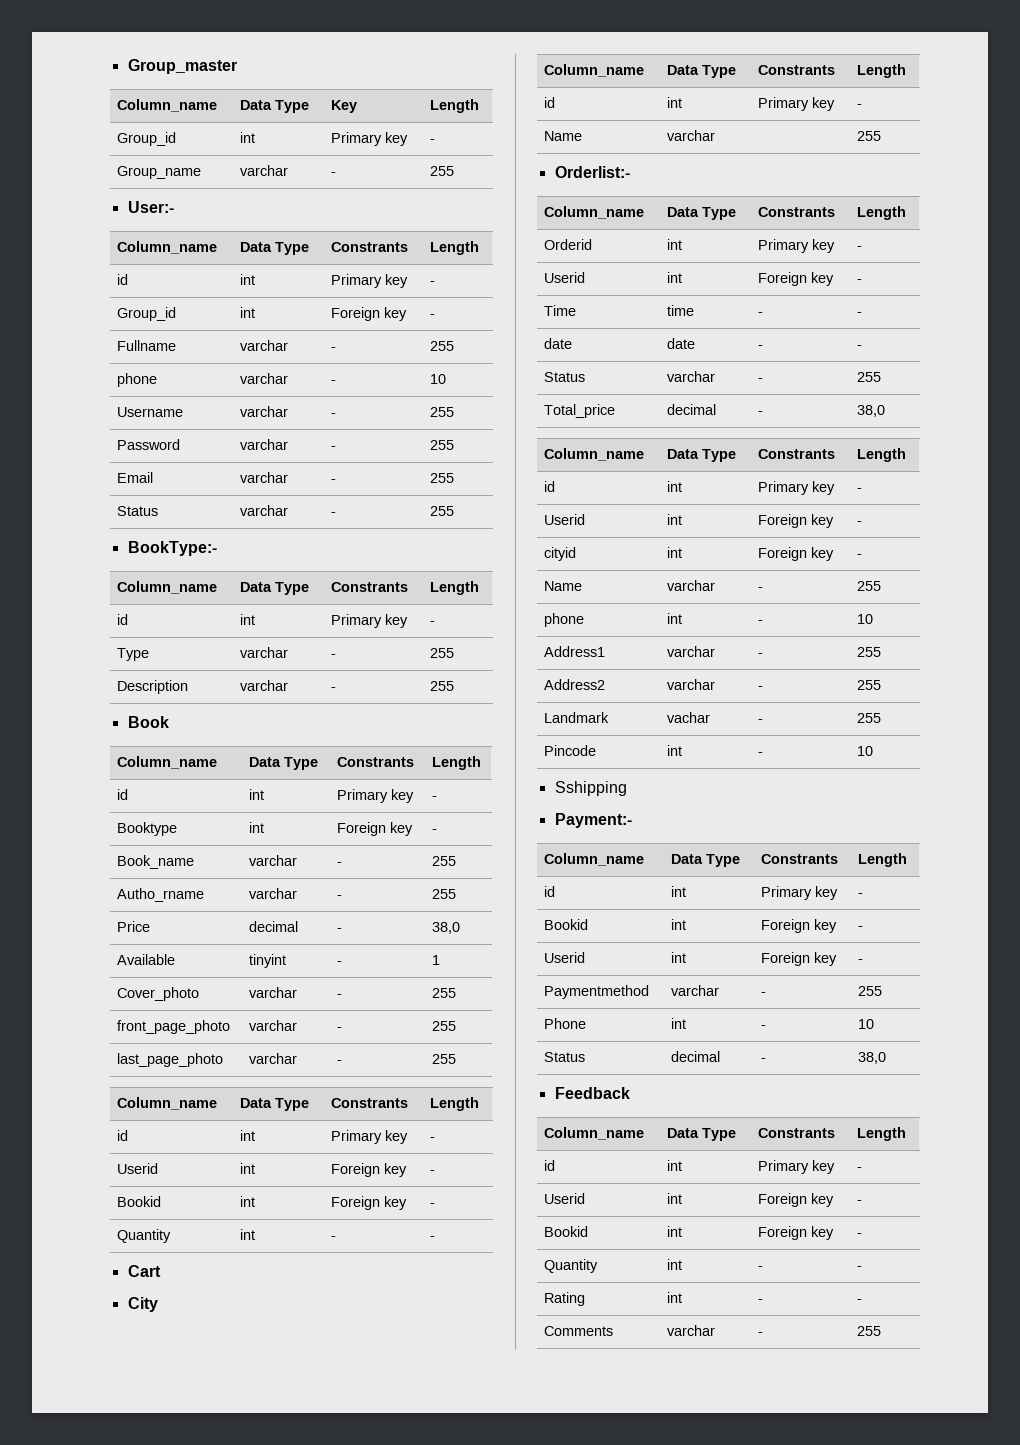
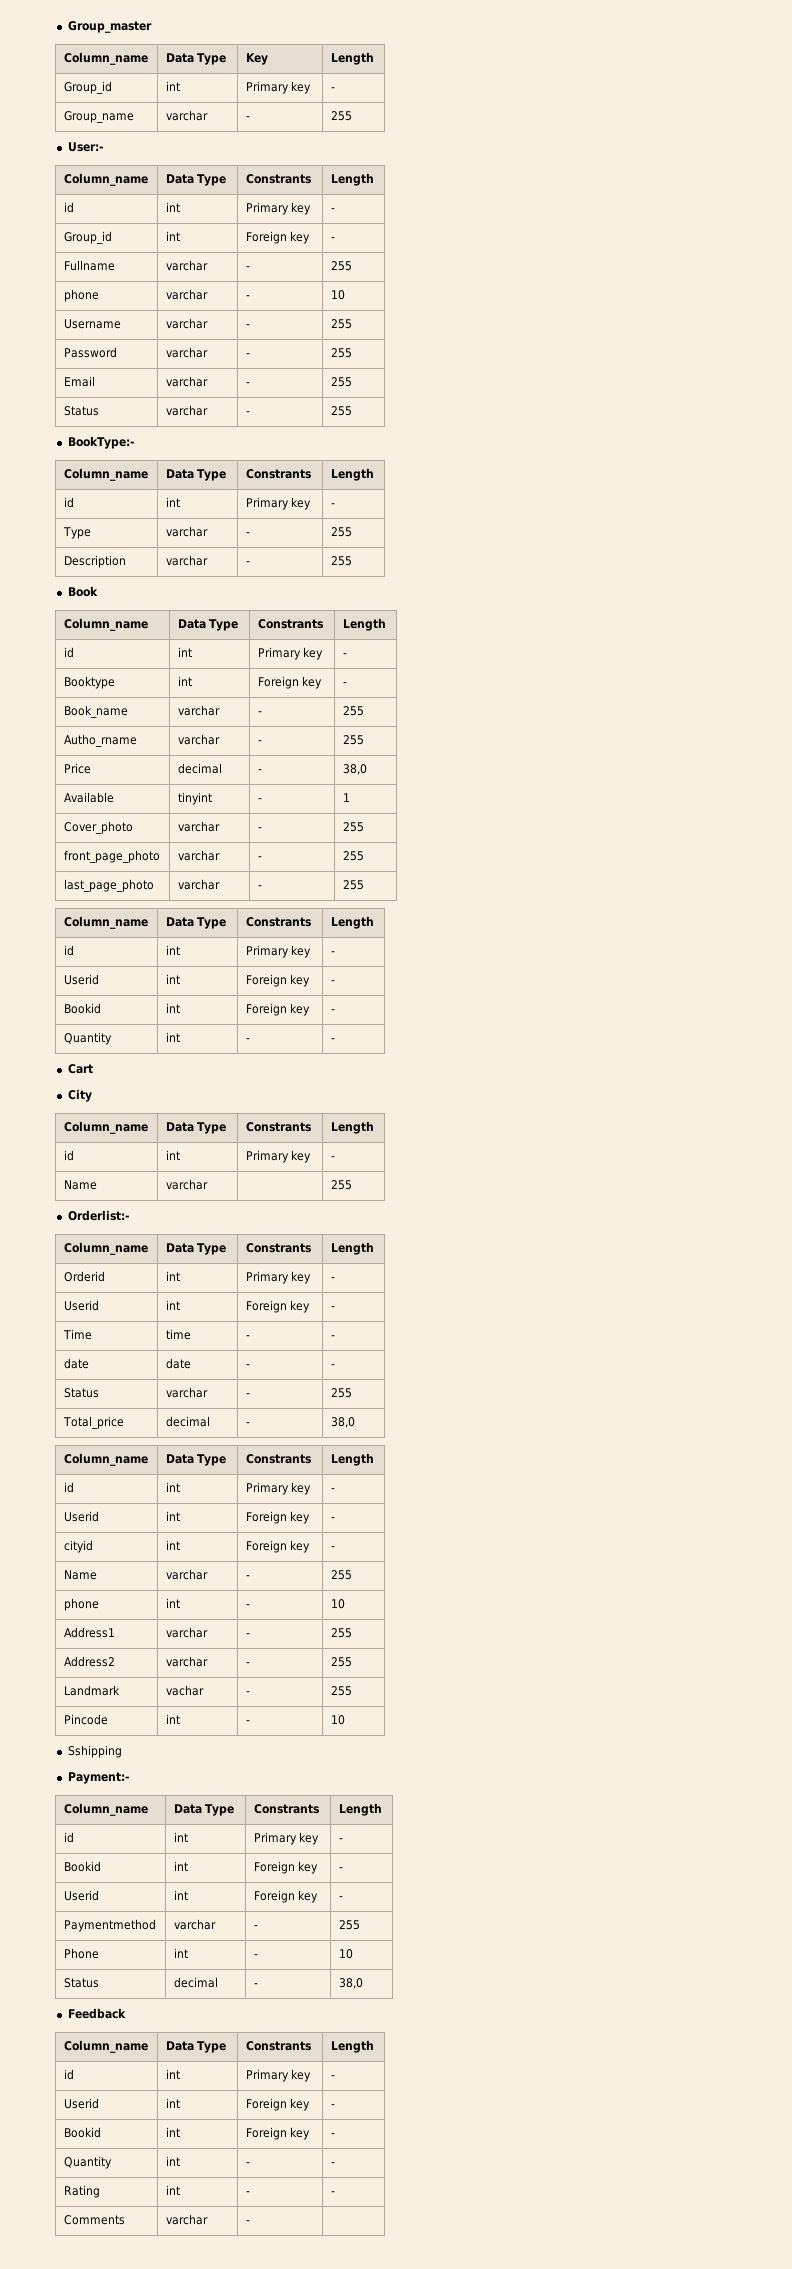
- Comments | varchar | - | 255
+ Comments | varchar | - |

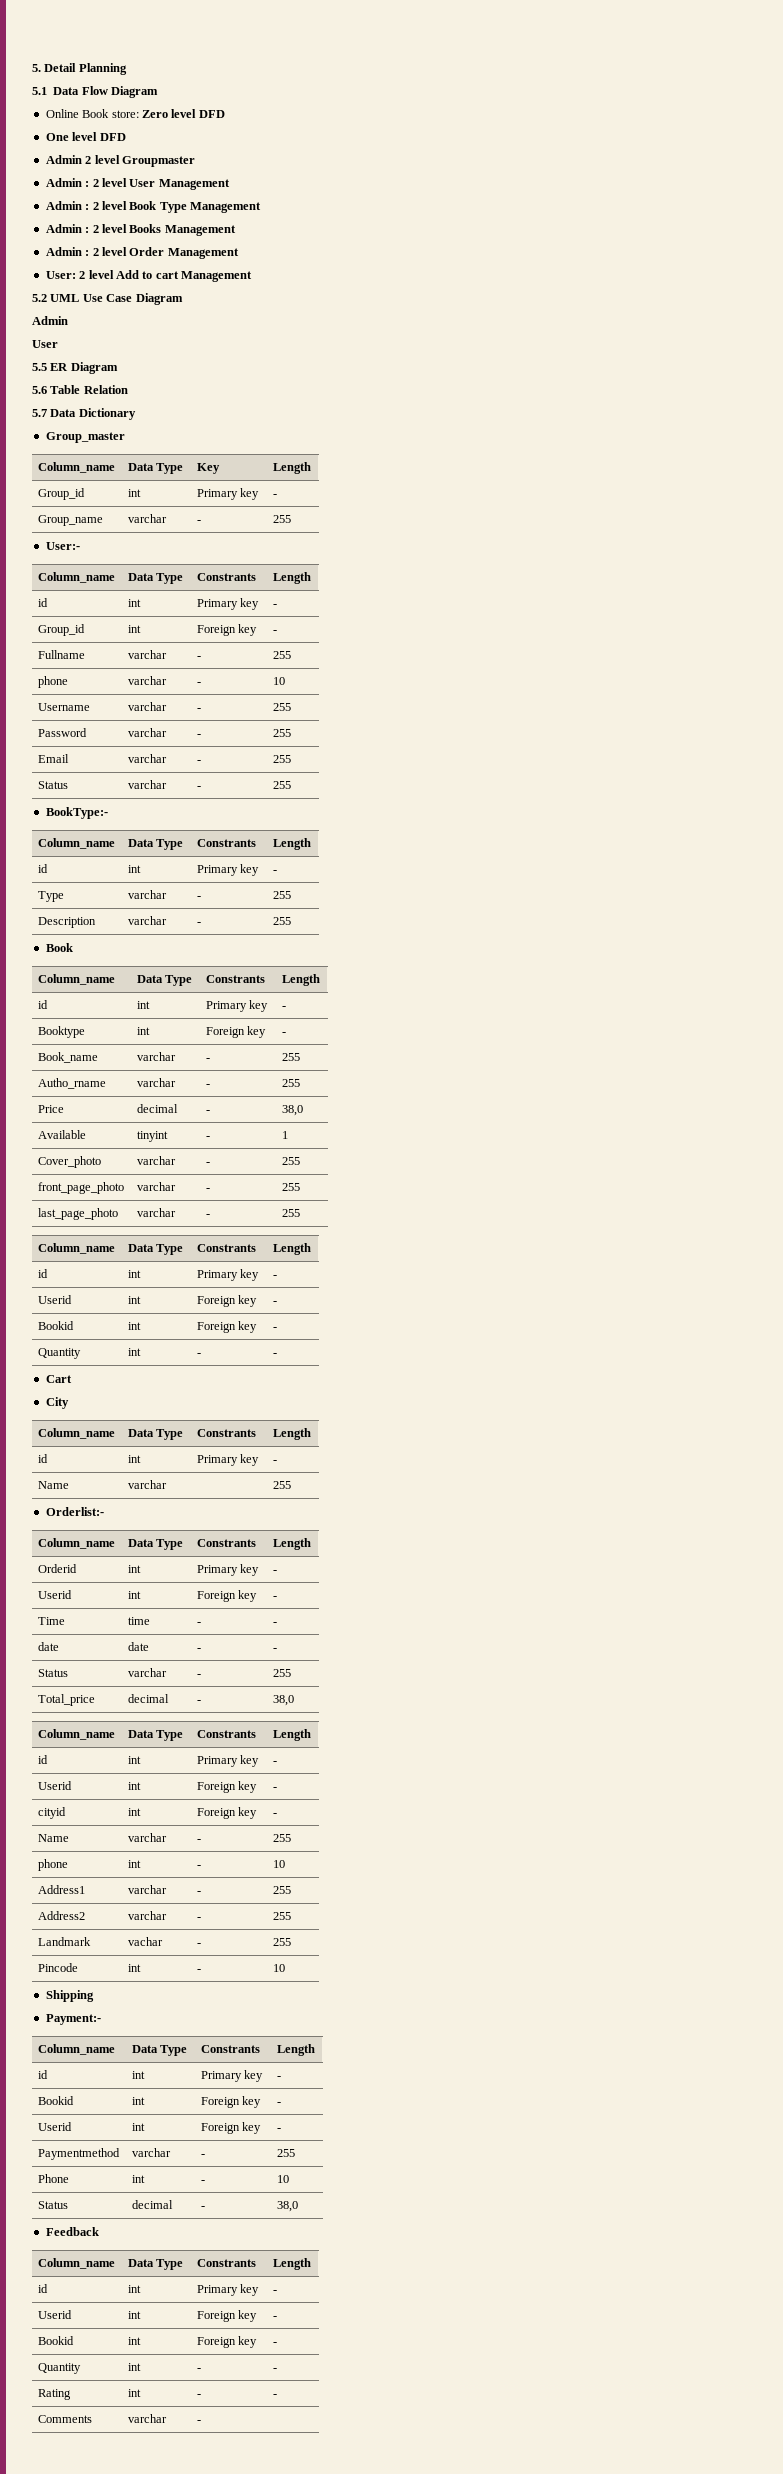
+ 5. Detail Planning
+ 5.1 Data Flow Diagram
+ Online Book store: Zero level DFD
+ One level DFD
+ Admin 2 level Groupmaster
+ Admin : 2 level User Management
+ Admin : 2 level Book Type Management
+ Admin : 2 level Books Management
+ Admin : 2 level Order Management
+ User: 2 level Add to cart Management
+ 5.2 UML Use Case Diagram
+ Admin
+ User
+ 5.5 ER Diagram
+ 5.6 Table Relation
+ 5.7 Data Dictionary
- Sshipping
+ Shipping

